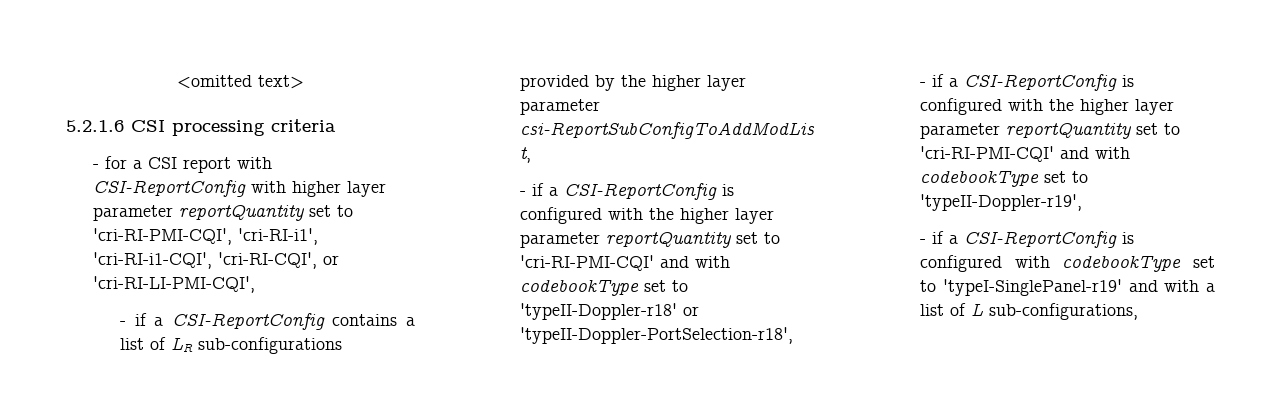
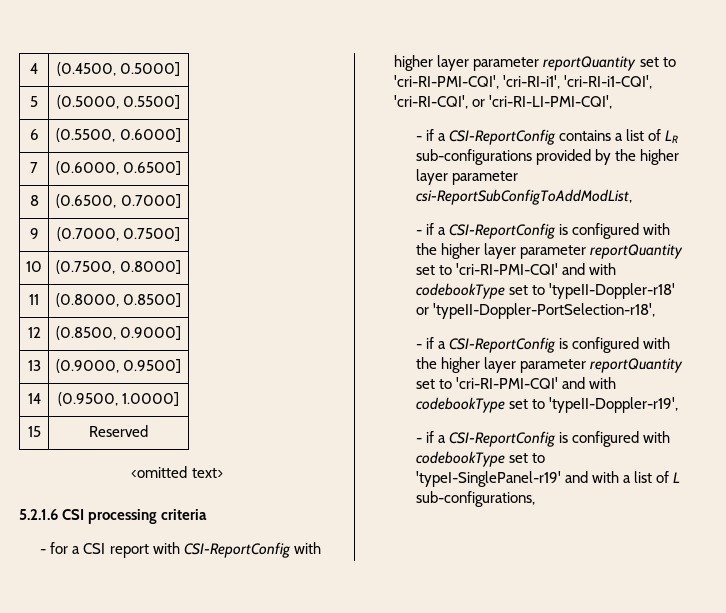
+ 4 | (0.4500, 0.5000]
+ 5 | (0.5000, 0.5500]
+ 6 | (0.5500, 0.6000]
+ 7 | (0.6000, 0.6500]
+ 8 | (0.6500, 0.7000]
+ 9 | (0.7000, 0.7500]
+ 10 | (0.7500, 0.8000]
+ 11 | (0.8000, 0.8500]
+ 12 | (0.8500, 0.9000]
+ 13 | (0.9000, 0.9500]
+ 14 | (0.9500, 1.0000]
+ 15 | Reserved

